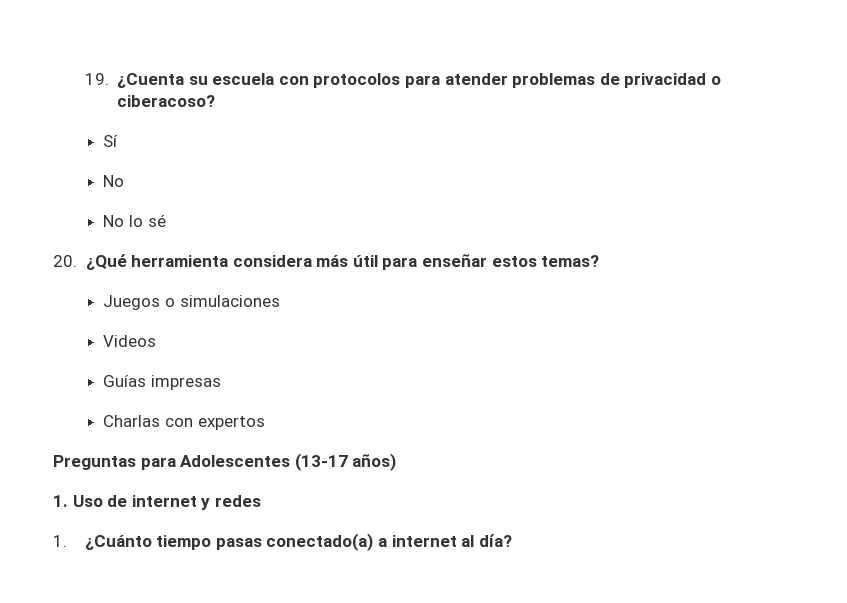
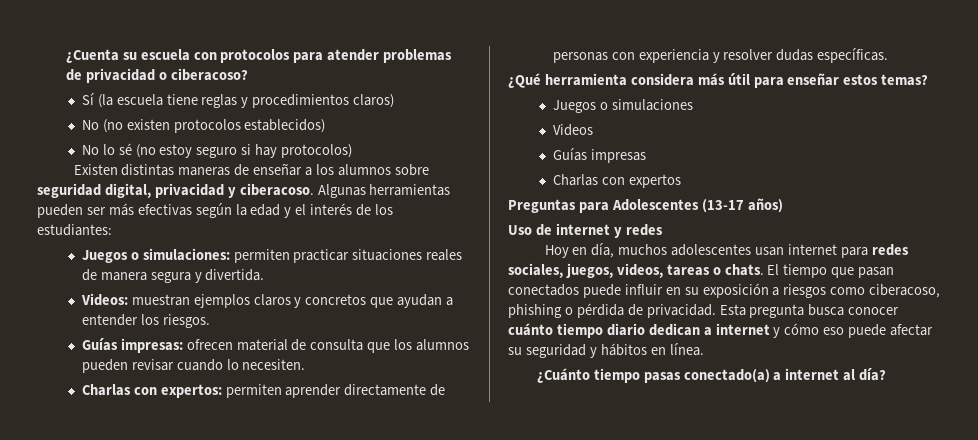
- 19. ¿Cuenta su escuela con protocolos para atender problemas de privacidad o ciberacoso?
+ ¿Cuenta su escuela con protocolos para atender problemas de privacidad o ciberacoso?
- Sí
- No
- No lo sé
- 20. ¿Qué herramienta considera más útil para enseñar estos temas?
+ Sí (la escuela tiene reglas y procedimientos claros)
+ No (no existen protocolos establecidos)
+ No lo sé (no estoy seguro si hay protocolos)
+ Existen distintas maneras de enseñar a los alumnos sobre seguridad digital, privacidad y ciberacoso. Algunas herramientas pueden ser más efectivas según la edad y el interés de los estudiantes:
+ Juegos o simulaciones: permiten practicar situaciones reales de manera segura y divertida.
+ Videos: muestran ejemplos claros y concretos que ayudan a entender los riesgos.
+ Guías impresas: ofrecen material de consulta que los alumnos pueden revisar cuando lo necesiten.
+ Charlas con expertos: permiten aprender directamente de personas con experiencia y resolver dudas específicas.
+ ¿Qué herramienta considera más útil para enseñar estos temas?
- 1. Uso de internet y redes
+ Uso de internet y redes
- 1. ¿Cuánto tiempo pasas conectado(a) a internet al día?
+ Hoy en día, muchos adolescentes usan internet para redes sociales, juegos, videos, tareas o chats. El tiempo que pasan conectados puede influir en su exposición a riesgos como ciberacoso, phishing o pérdida de privacidad. Esta pregunta busca conocer cuánto tiempo diario dedican a internet y cómo eso puede afectar su seguridad y hábitos en línea.
+ ¿Cuánto tiempo pasas conectado(a) a internet al día?

